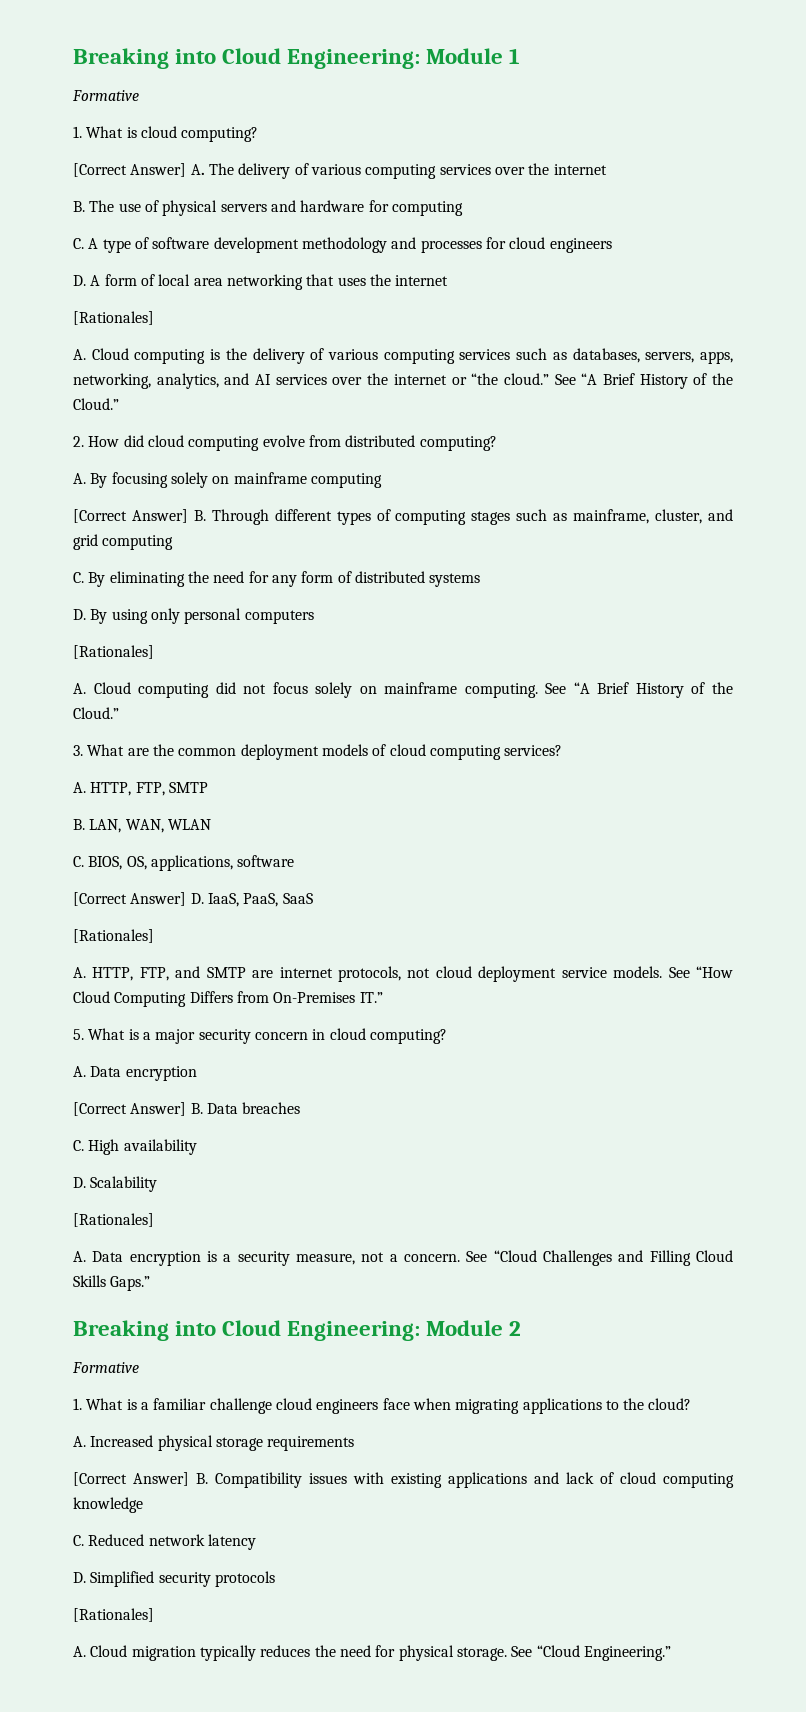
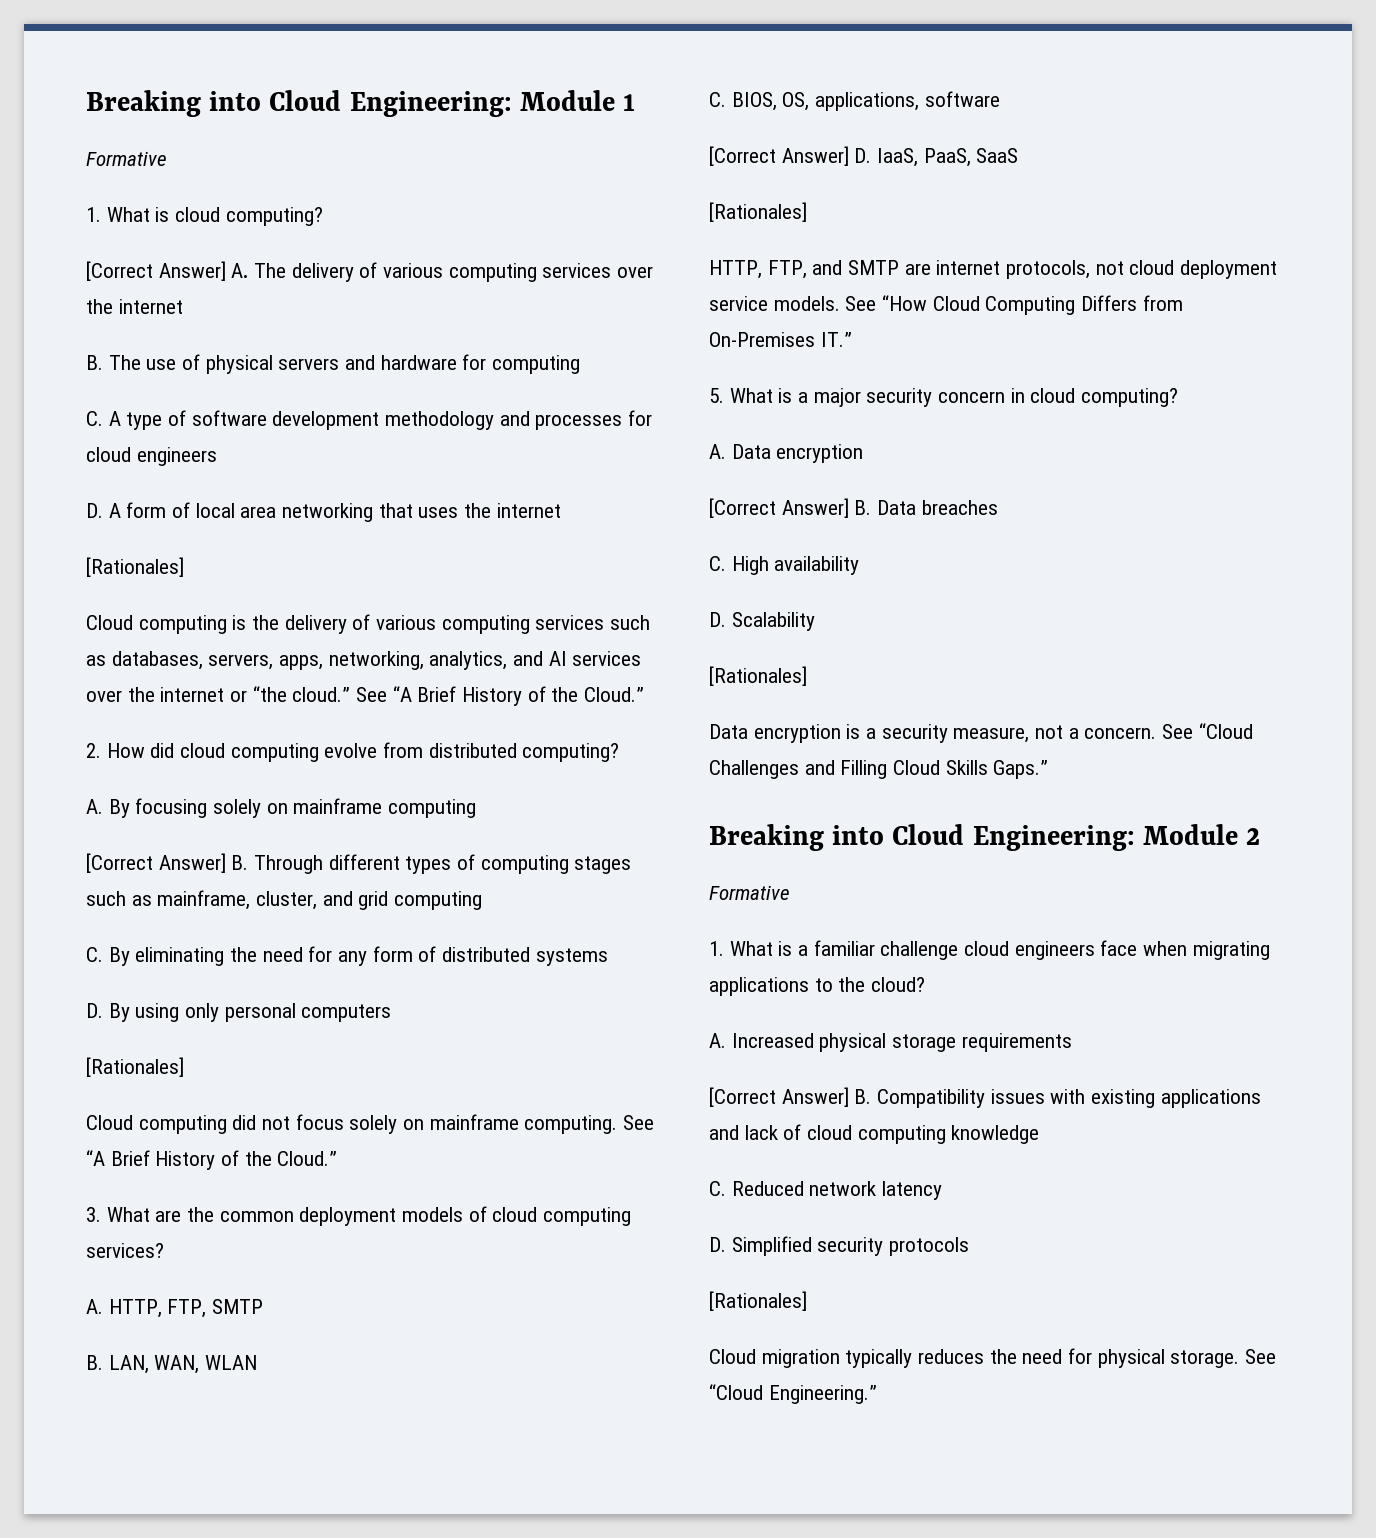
- A. Cloud computing is the delivery of various computing services such as databases, servers, apps, networking, analytics, and AI services over the internet or “the cloud.”
+ Cloud computing is the delivery of various computing services such as databases, servers, apps, networking, analytics, and AI services over the internet or “the cloud.”
- A. Cloud computing did not focus solely on mainframe computing.
+ Cloud computing did not focus solely on mainframe computing.
- A. HTTP, FTP, and SMTP are internet protocols, not cloud deployment service models.
+ HTTP, FTP, and SMTP are internet protocols, not cloud deployment service models.
- A. Data encryption is a security measure, not a concern.
+ Data encryption is a security measure, not a concern.
- A. Cloud migration typically reduces the need for physical storage.
+ Cloud migration typically reduces the need for physical storage.

